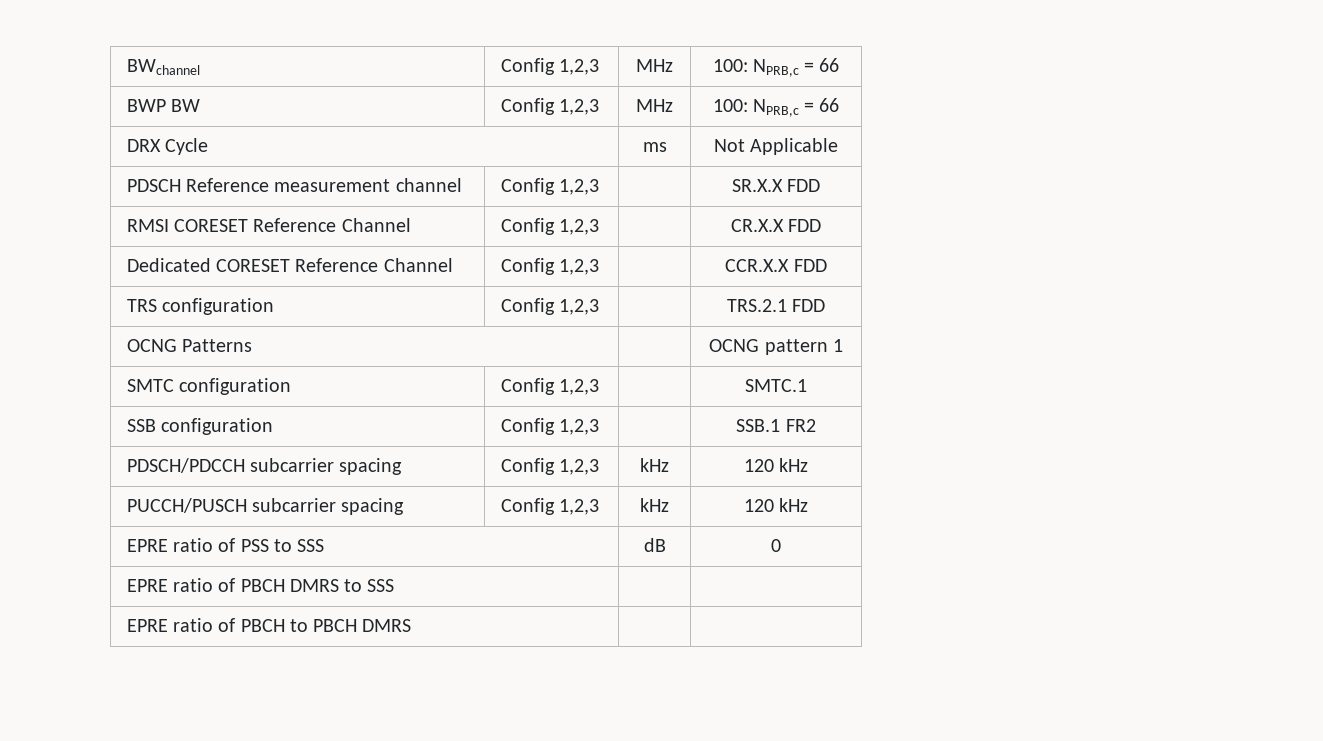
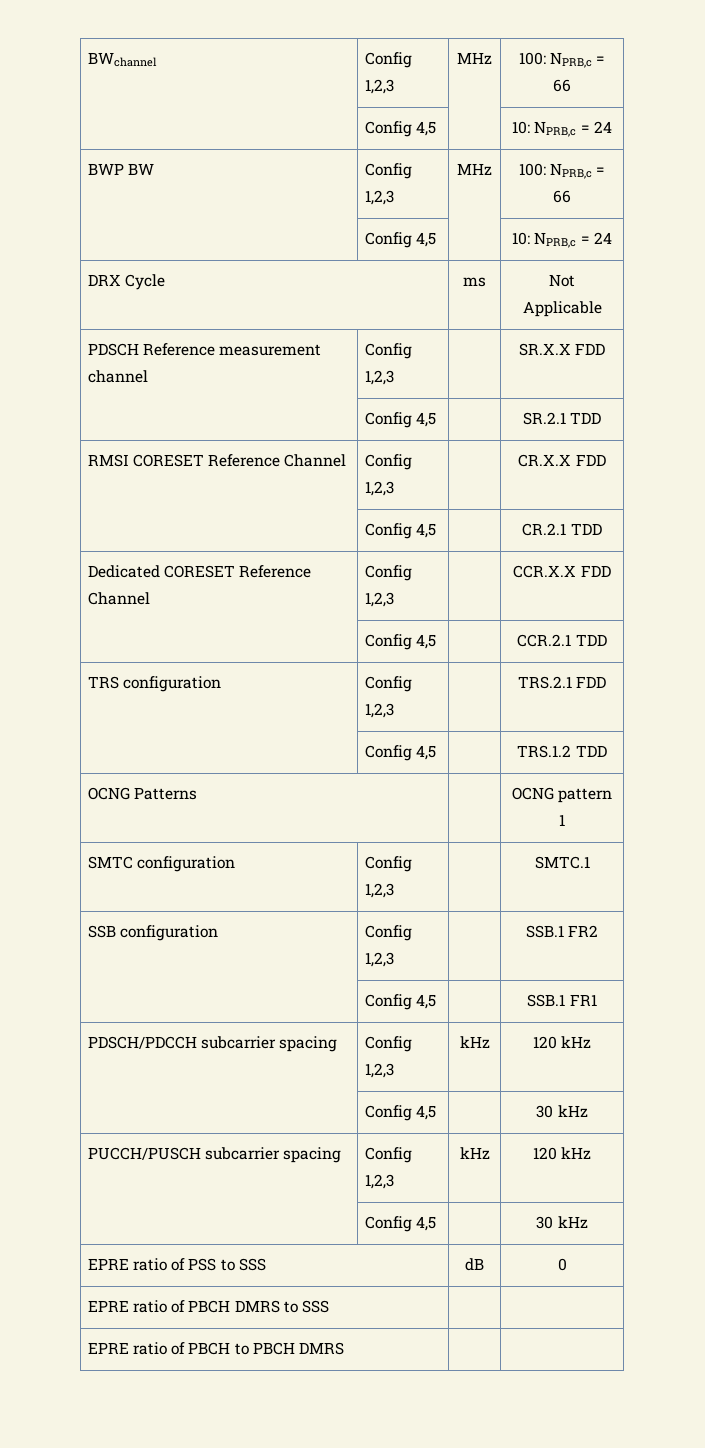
  BWchannel | Config 1,2,3 | MHz | 100: NPRB,c = 66
+ | Config 4,5 | | 10: NPRB,c = 24
  BWP BW | Config 1,2,3 | MHz | 100: NPRB,c = 66
+ | Config 4,5 | | 10: NPRB,c = 24
+ | Config 4,5 | | SR.2.1 TDD
+ | Config 4,5 | | CR.2.1 TDD
+ | Config 4,5 | | CCR.2.1 TDD
+ | Config 4,5 | | TRS.1.2 TDD
+ | Config 4,5 | | SSB.1 FR1
  PDSCH/PDCCH subcarrier spacing | Config 1,2,3 | kHz | 120 kHz
+ | Config 4,5 | | 30 kHz
  PUCCH/PUSCH subcarrier spacing | Config 1,2,3 | kHz | 120 kHz
+ | Config 4,5 | | 30 kHz

